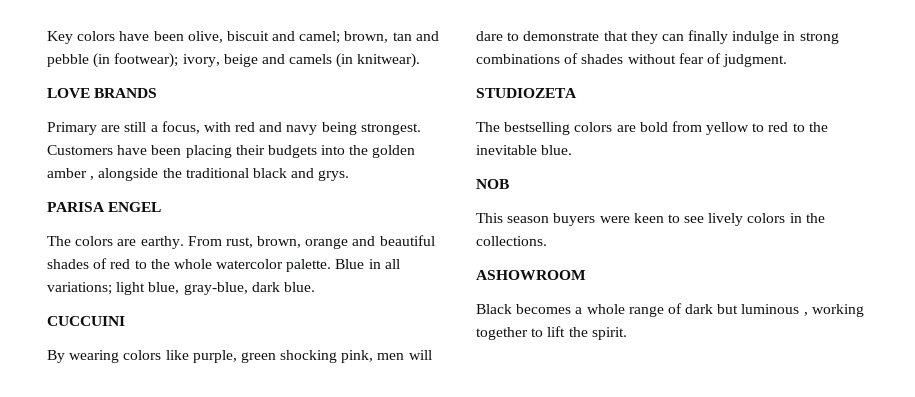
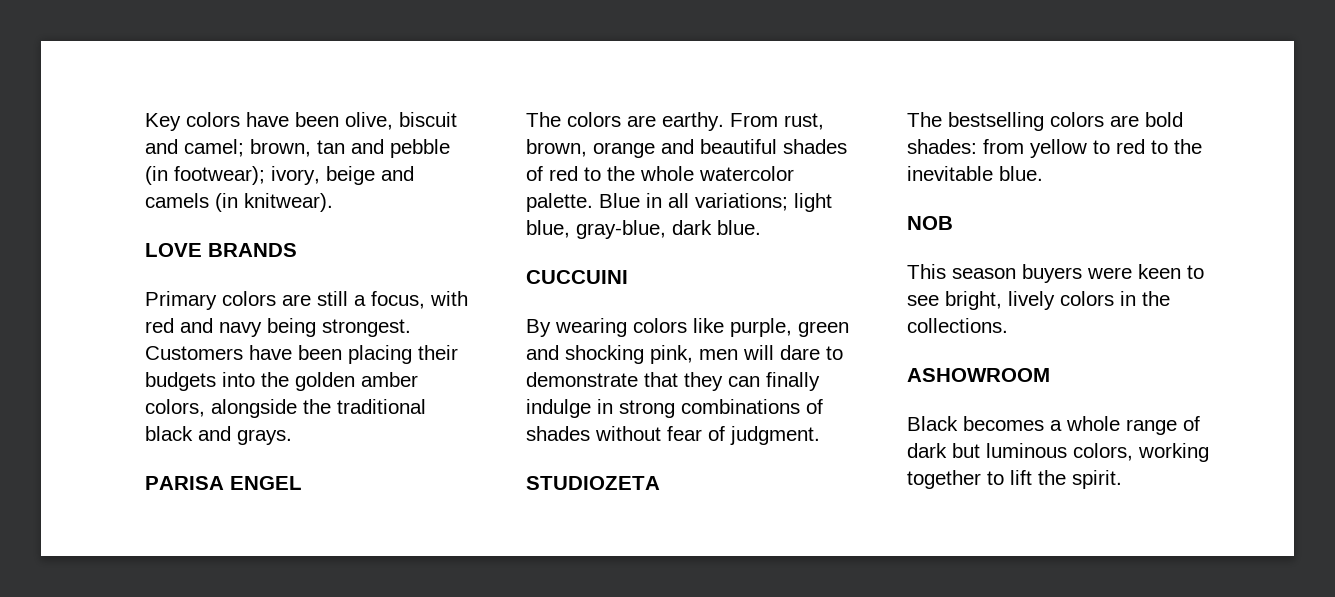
- Primary are still a focus, with red and navy being strongest.
+ Primary colors are still a focus, with red and navy being strongest.
- Customers have been placing their budgets into the golden amber , alongside the traditional black and grys.
+ Customers have been placing their budgets into the golden amber colors, alongside the traditional black and grays.
- By wearing colors like purple, green shocking pink, men will dare to demonstrate that they can finally indulge in strong combinations of shades without fear of judgment.
+ By wearing colors like purple, green and shocking pink, men will dare to demonstrate that they can finally indulge in strong combinations of shades without fear of judgment.
- The bestselling colors are bold from yellow to red to the inevitable blue.
+ The bestselling colors are bold shades: from yellow to red to the inevitable blue.
- This season buyers were keen to see lively colors in the collections.
+ This season buyers were keen to see bright, lively colors in the collections.
- Black becomes a whole range of dark but luminous , working together to lift the spirit.
+ Black becomes a whole range of dark but luminous colors, working together to lift the spirit.

